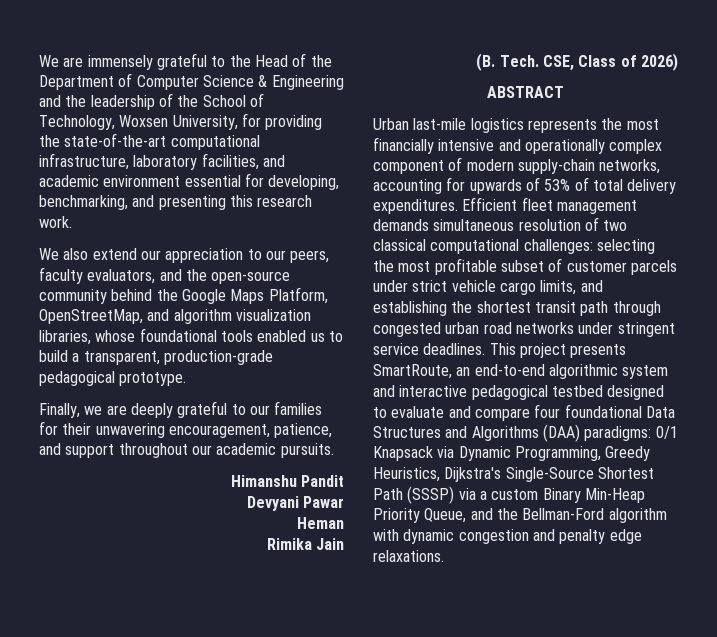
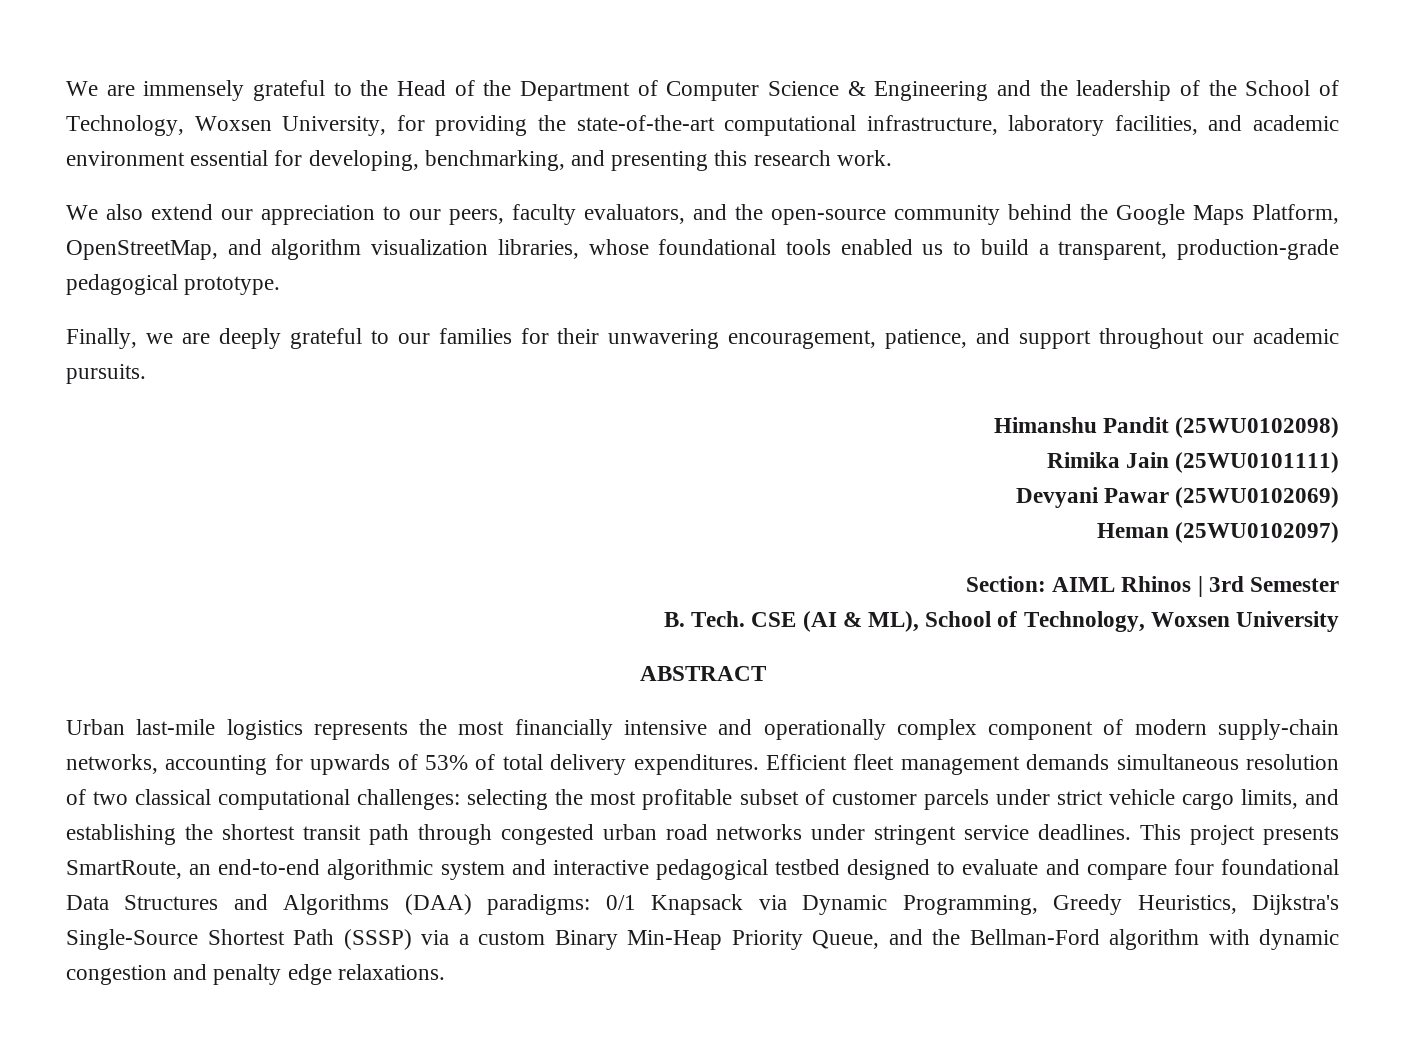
- Himanshu Pandit
+ Himanshu Pandit (25WU0102098)
+ Rimika Jain (25WU0101111)
- Devyani Pawar
+ Devyani Pawar (25WU0102069)
- Heman
- Rimika Jain
- (B. Tech. CSE, Class of 2026)
+ Heman (25WU0102097)
+ Section: AIML Rhinos | 3rd Semester
+ B. Tech. CSE (AI & ML), School of Technology, Woxsen University

